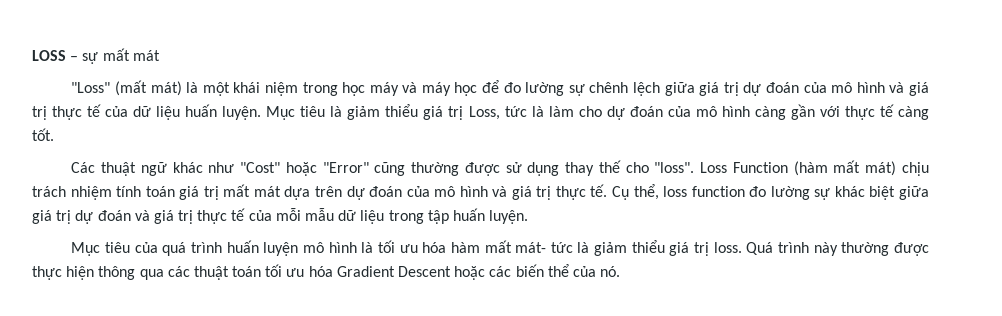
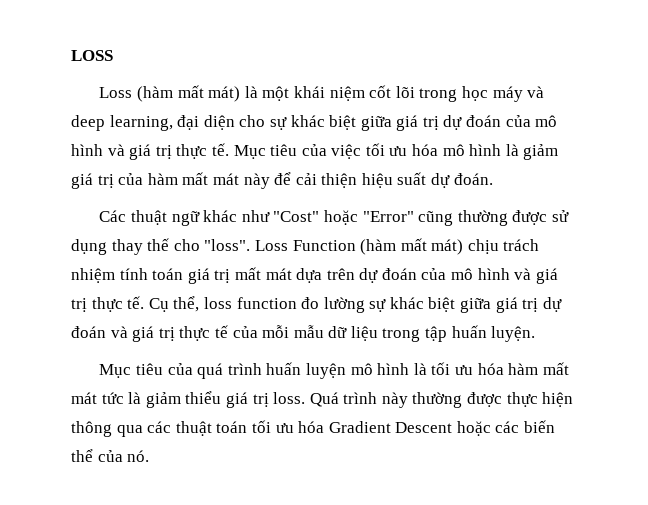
- LOSS – sự mất mát
- "Loss" (mất mát) là một khái niệm trong học máy và máy học để đo lường sự chênh lệch giữa giá trị dự đoán của mô hình và giá trị thực tế của dữ liệu huấn luyện. Mục tiêu là giảm thiểu giá trị Loss, tức là làm cho dự đoán của mô hình càng gần với thực tế càng tốt.
+ LOSS
+ Loss (hàm mất mát) là một khái niệm cốt lõi trong học máy và deep learning, đại diện cho sự khác biệt giữa giá trị dự đoán của mô hình và giá trị thực tế. Mục tiêu của việc tối ưu hóa mô hình là giảm giá trị của hàm mất mát này để cải thiện hiệu suất dự đoán.
- Mục tiêu của quá trình huấn luyện mô hình là tối ưu hóa hàm mất mát- tức là giảm thiểu giá trị loss.
+ Mục tiêu của quá trình huấn luyện mô hình là tối ưu hóa hàm mất mát tức là giảm thiểu giá trị loss.

